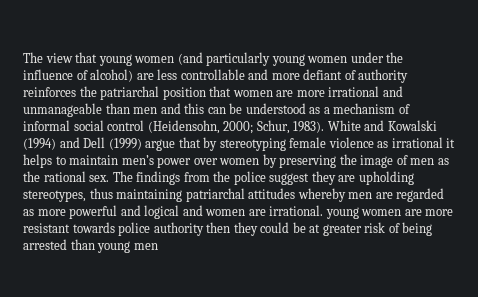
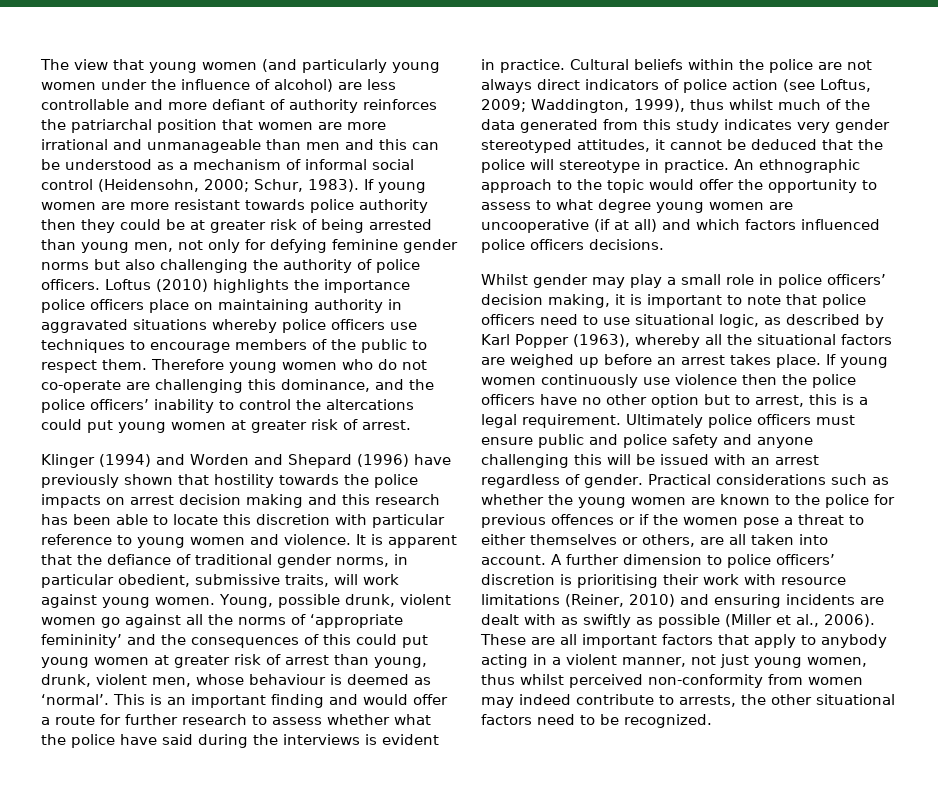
- White and Kowalski (1994) and Dell (1999) argue that by stereotyping female violence as irrational it helps to maintain men’s power over women by preserving the image of men as the rational sex. The findings from the police suggest they are upholding stereotypes, thus maintaining patriarchal attitudes whereby men are regarded as more powerful and logical and women are irrational. young women are more resistant towards police authority then they could be at greater risk of being arrested than young men
+ If young women are more resistant towards police authority then they could be at greater risk of being arrested than young men, not only for defying feminine gender norms but also challenging the authority of police officers. Loftus (2010) highlights the importance police officers place on maintaining authority in aggravated situations whereby police officers use techniques to encourage members of the public to respect them. Therefore young women who do not co-operate are challenging this dominance, and the police officers’ inability to control the altercations could put young women at greater risk of arrest.
+ Klinger (1994) and Worden and Shepard (1996) have previously shown that hostility towards the police impacts on arrest decision making and this research has been able to locate this discretion with particular reference to young women and violence. It is apparent that the defiance of traditional gender norms, in particular obedient, submissive traits, will work against young women. Young, possible drunk, violent women go against all the norms of ‘appropriate femininity’ and the consequences of this could put young women at greater risk of arrest than young, drunk, violent men, whose behaviour is deemed as ‘normal’. This is an important finding and would offer a route for further research to assess whether what the police have said during the interviews is evident in practice. Cultural beliefs within the police are not always direct indicators of police action (see Loftus, 2009; Waddington, 1999), thus whilst much of the data generated from this study indicates very gender stereotyped attitudes, it cannot be deduced that the police will stereotype in practice. An ethnographic approach to the topic would offer the opportunity to assess to what degree young women are uncooperative (if at all) and which factors influenced police officers decisions.
+ Whilst gender may play a small role in police officers’ decision making, it is important to note that police officers need to use situational logic, as described by Karl Popper (1963), whereby all the situational factors are weighed up before an arrest takes place. If young women continuously use violence then the police officers have no other option but to arrest, this is a legal requirement. Ultimately police officers must ensure public and police safety and anyone challenging this will be issued with an arrest regardless of gender. Practical considerations such as whether the young women are known to the police for previous offences or if the women pose a threat to either themselves or others, are all taken into account. A further dimension to police officers’ discretion is prioritising their work with resource limitations (Reiner, 2010) and ensuring incidents are dealt with as swiftly as possible (Miller et al., 2006). These are all important factors that apply to anybody acting in a violent manner, not just young women, thus whilst perceived non-conformity from women may indeed contribute to arrests, the other situational factors need to be recognized.

